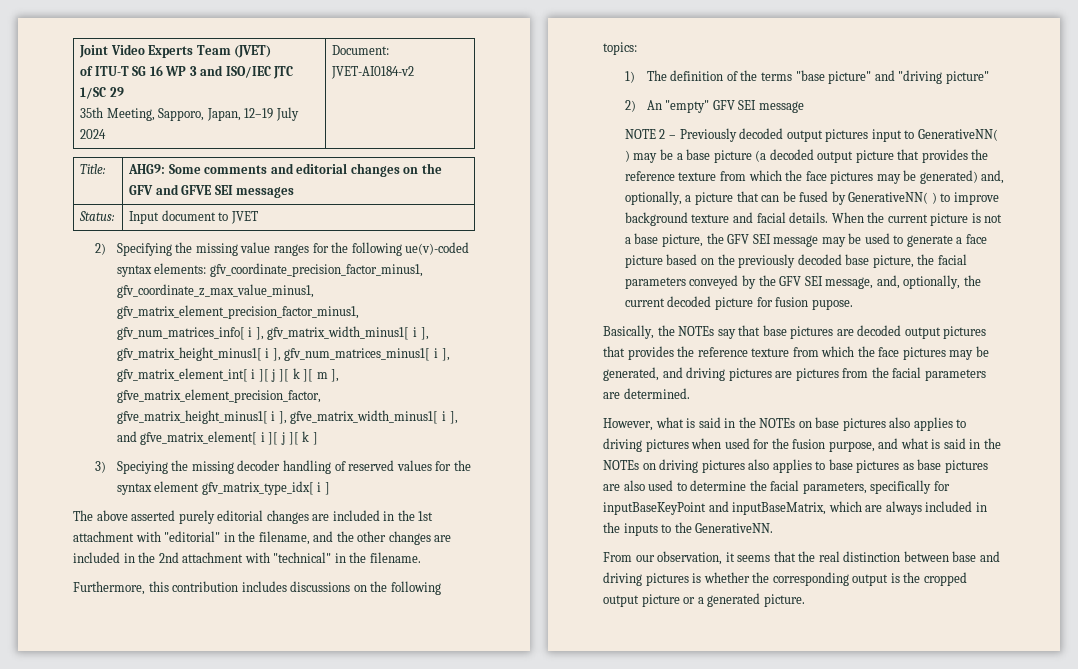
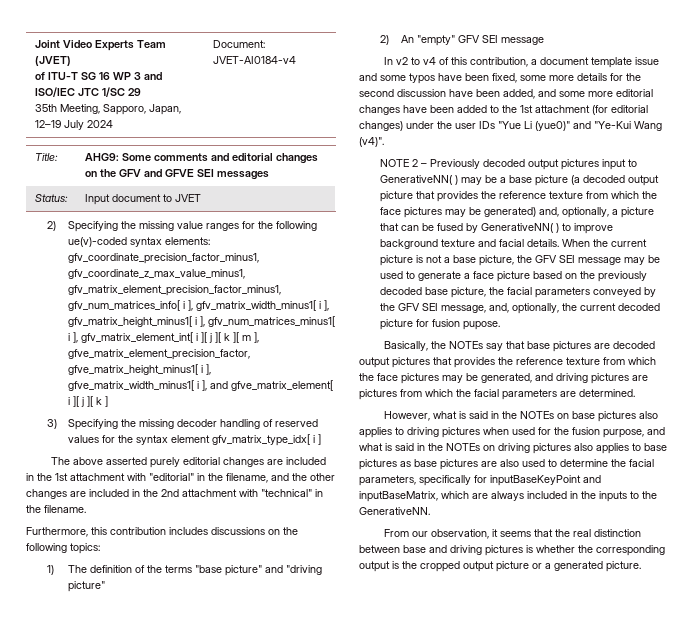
  Joint Video Experts Team (JVET)
  of ITU-T SG 16 WP 3 and ISO/IEC JTC 1/SC 29
- 35th Meeting, Sapporo, Japan, 12–19 July 2024 | Document: JVET-AI0184-v2
+ 35th Meeting, Sapporo, Japan, 12–19 July 2024 | Document: JVET-AI0184-v4
- 3) Speciying the missing decoder handling of reserved values for the syntax element gfv_matrix_type_idx[ i ]
+ 3) Specifying the missing decoder handling of reserved values for the syntax element gfv_matrix_type_idx[ i ]
+ In v2 to v4 of this contribution, a document template issue and some typos have been fixed, some more details for the second discussion have been added, and some more editorial changes have been added to the 1st attachment (for editorial changes) under the user IDs "Yue Li (yue0)" and "Ye-Kui Wang (v4)".
- Basically, the NOTEs say that base pictures are decoded output pictures that provides the reference texture from which the face pictures may be generated, and driving pictures are pictures from the facial parameters are determined.
+ Basically, the NOTEs say that base pictures are decoded output pictures that provides the reference texture from which the face pictures may be generated, and driving pictures are pictures from which the facial parameters are determined.

